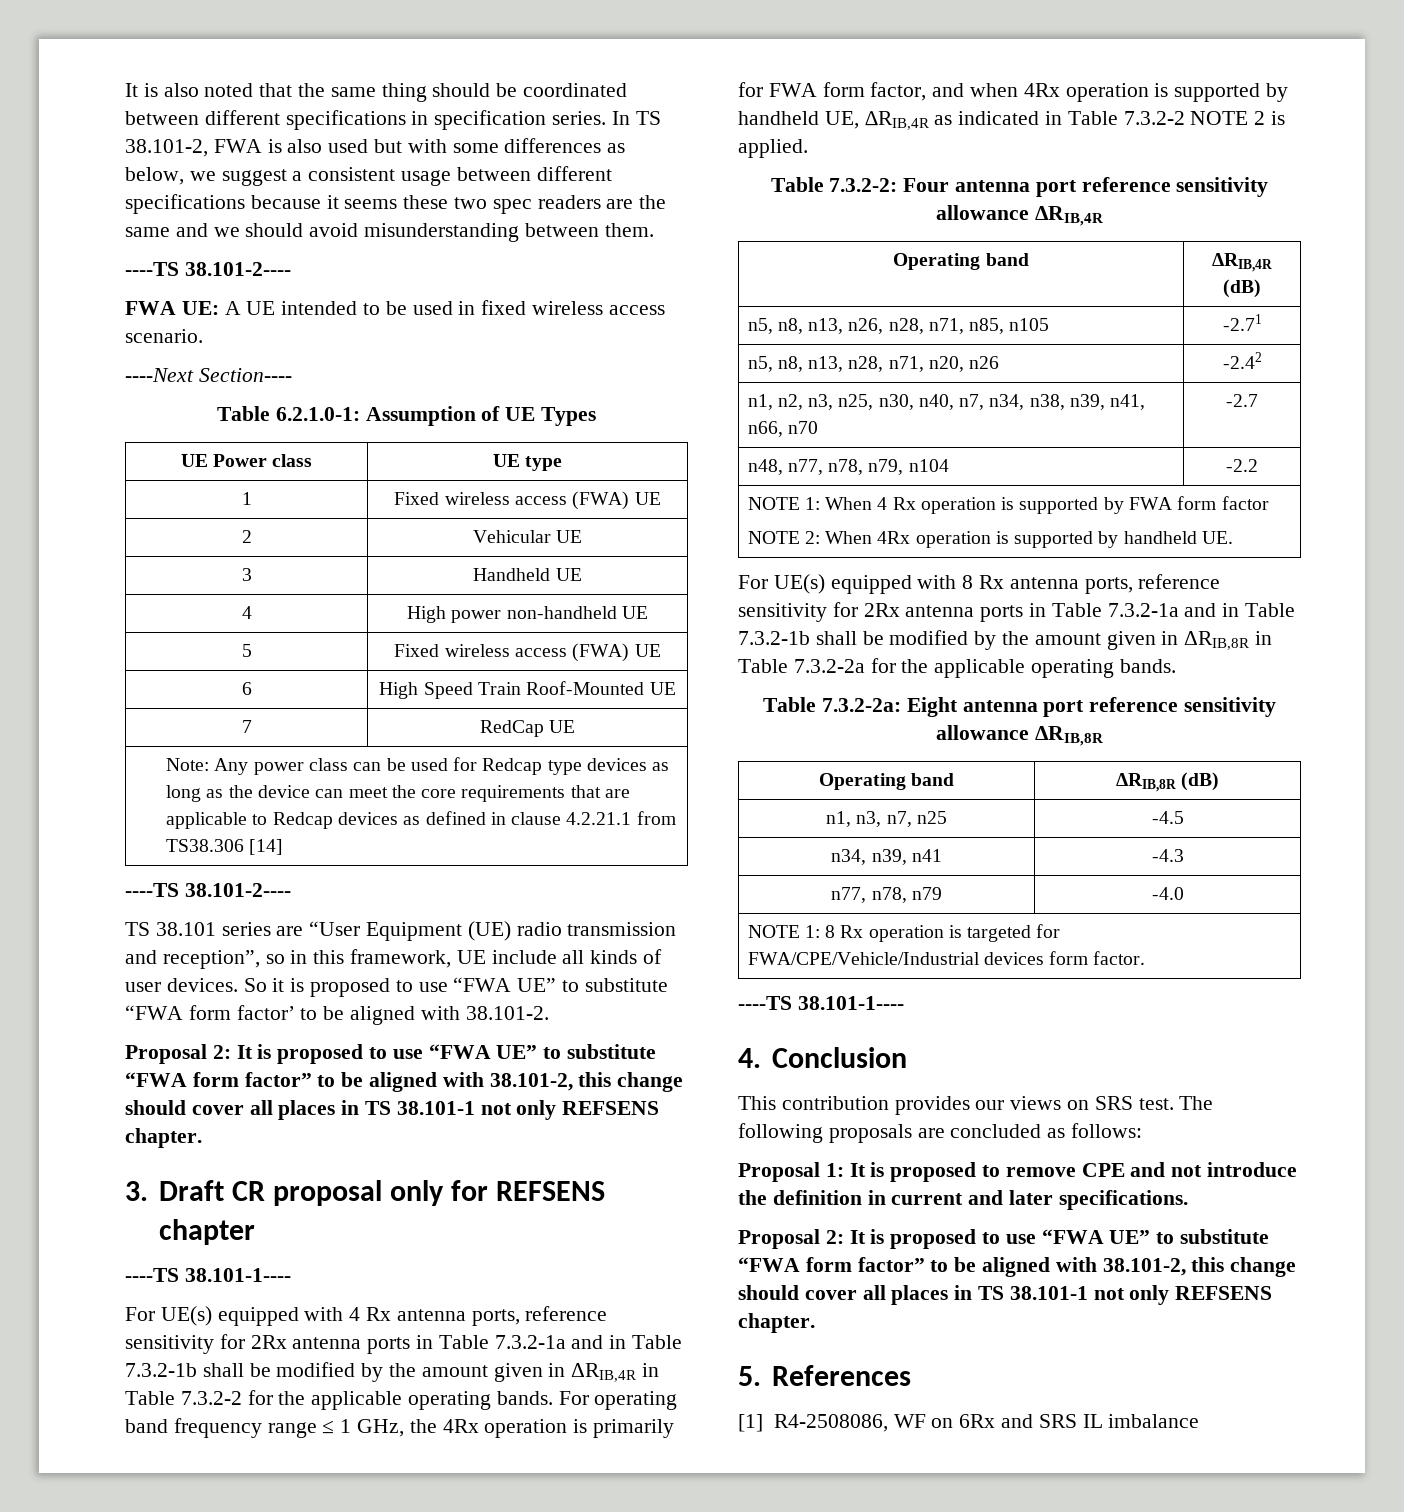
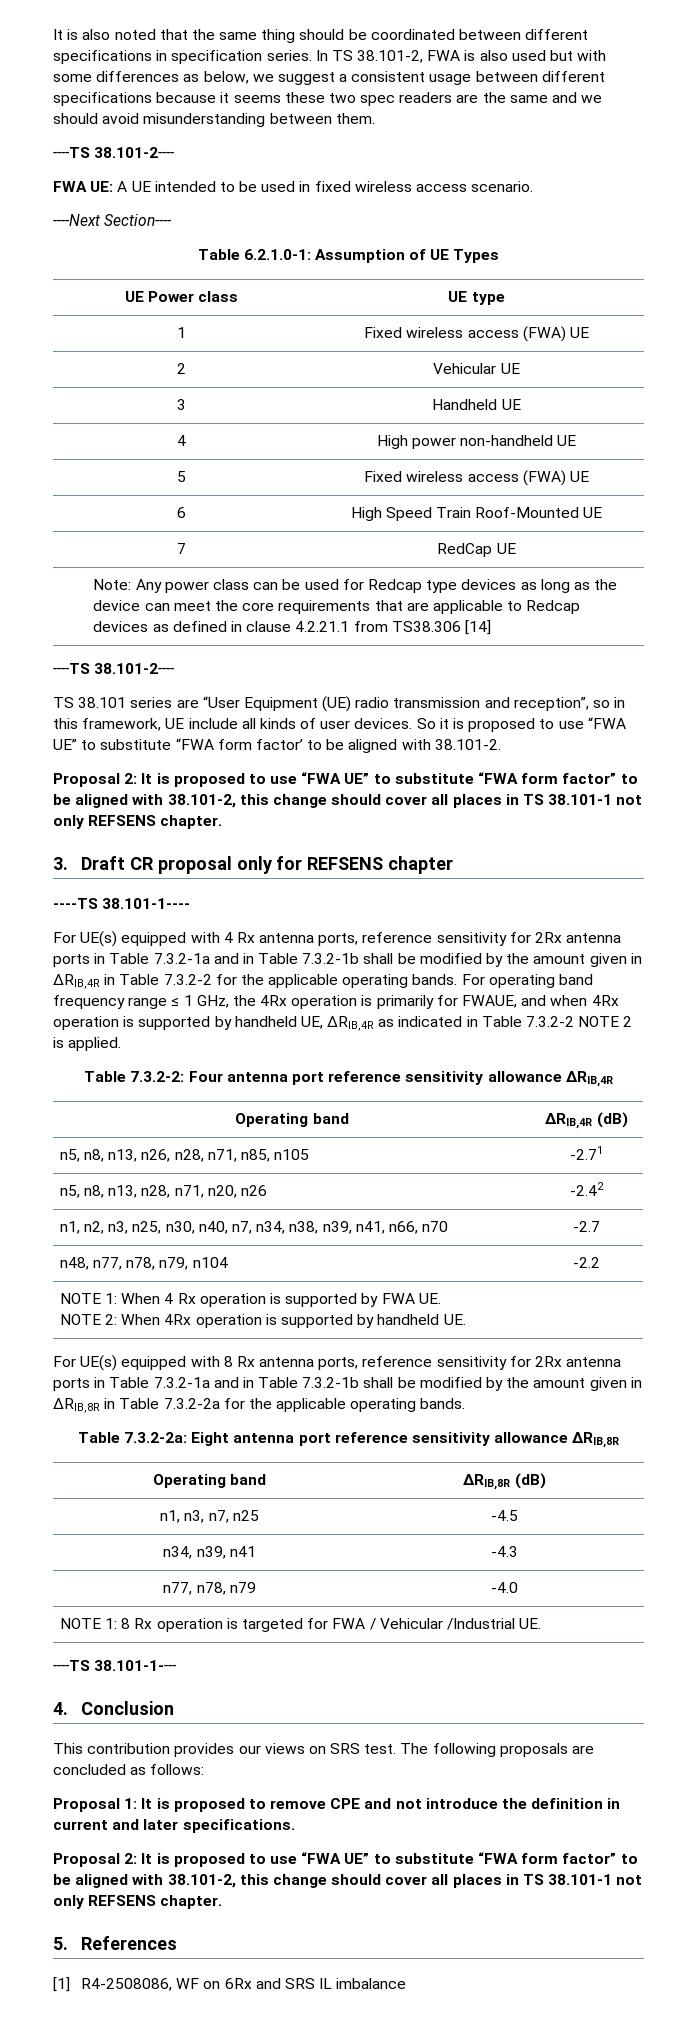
- For operating band frequency range ≤ 1 GHz, the 4Rx operation is primarily for FWA form factor, and when 4Rx operation is supported by handheld UE, ∆RIB,4R as indicated in Table 7.3.2-2 NOTE 2 is applied.
+ For operating band frequency range ≤ 1 GHz, the 4Rx operation is primarily for FWAUE, and when 4Rx operation is supported by handheld UE, ∆RIB,4R as indicated in Table 7.3.2-2 NOTE 2 is applied.
- NOTE 1: When 4 Rx operation is supported by FWA form factor
+ NOTE 1: When 4 Rx operation is supported by FWA UE.
- NOTE 1: 8 Rx operation is targeted for FWA/CPE/Vehicle/Industrial devices form factor.
+ NOTE 1: 8 Rx operation is targeted for FWA / Vehicular /Industrial UE.

